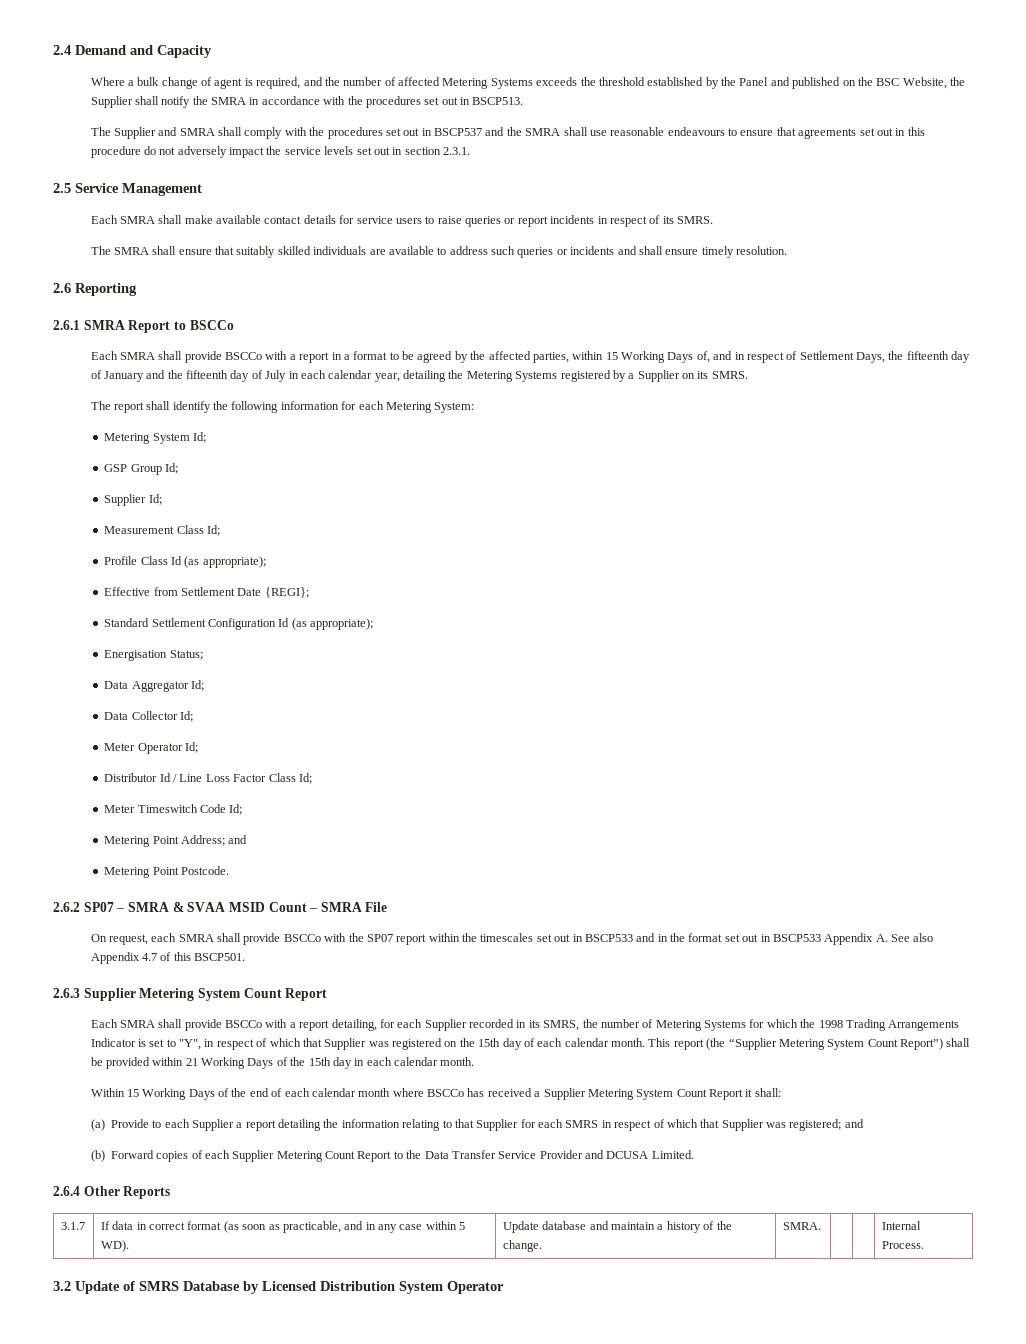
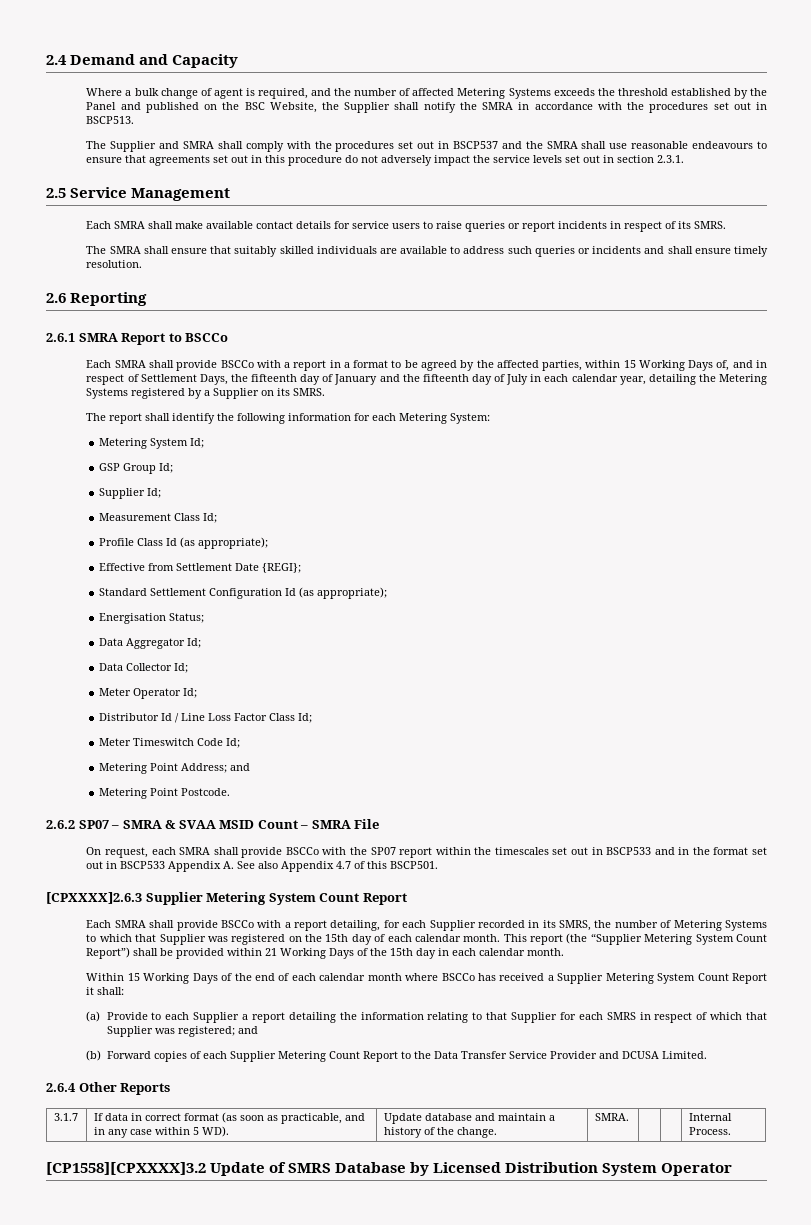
- 2.6.3 Supplier Metering System Count Report
+ [CPXXXX]2.6.3 Supplier Metering System Count Report
- Each SMRA shall provide BSCCo with a report detailing, for each Supplier recorded in its SMRS, the number of Metering Systems for which the 1998 Trading Arrangements Indicator is set to "Y", in respect of which that Supplier was registered on the 15th day of each calendar month.
+ Each SMRA shall provide BSCCo with a report detailing, for each Supplier recorded in its SMRS, the number of Metering Systems to which that Supplier was registered on the 15th day of each calendar month.
- 3.2 Update of SMRS Database by Licensed Distribution System Operator
+ [CP1558][CPXXXX]3.2 Update of SMRS Database by Licensed Distribution System Operator

